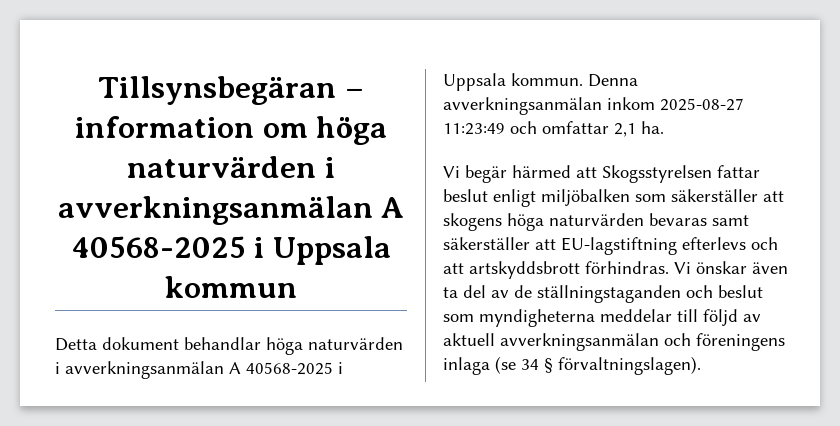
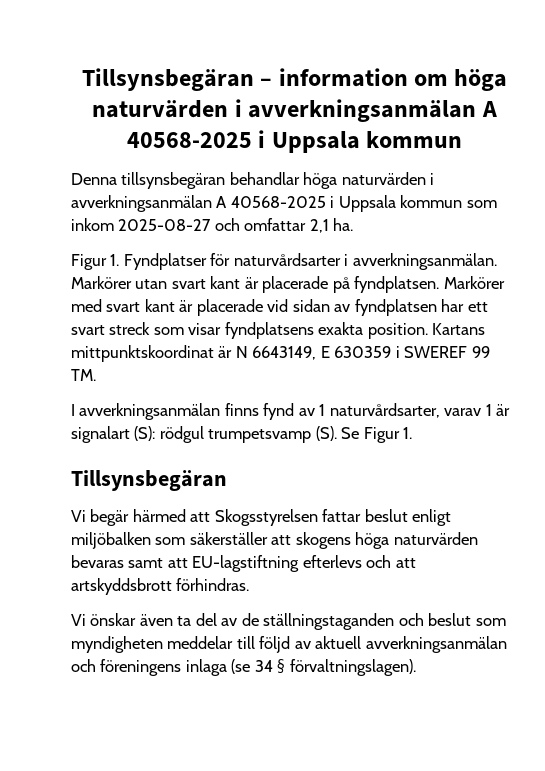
- Detta dokument behandlar höga naturvärden i avverkningsanmälan A 40568-2025 i Uppsala kommun. Denna avverkningsanmälan inkom 2025-08-27 11:23:49 och omfattar 2,1 ha.
+ Denna tillsynsbegäran behandlar höga naturvärden i avverkningsanmälan A 40568-2025 i Uppsala kommun som inkom 2025-08-27 och omfattar 2,1 ha.
+ Figur 1. Fyndplatser för naturvårdsarter i avverkningsanmälan. Markörer utan svart kant är placerade på fyndplatsen. Markörer med svart kant är placerade vid sidan av fyndplatsen har ett svart streck som visar fyndplatsens exakta position. Kartans mittpunktskoordinat är N 6643149, E 630359 i SWEREF 99 TM.
+ I avverkningsanmälan finns fynd av 1 naturvårdsarter, varav 1 är signalart (S): rödgul trumpetsvamp (S). Se Figur 1.
+ Tillsynsbegäran
- Vi begär härmed att Skogsstyrelsen fattar beslut enligt miljöbalken som säkerställer att skogens höga naturvärden bevaras samt säkerställer att EU-lagstiftning efterlevs och att artskyddsbrott förhindras. Vi önskar även ta del av de ställningstaganden och beslut som myndigheterna meddelar till följd av aktuell avverkningsanmälan och föreningens inlaga (se 34 § förvaltningslagen).
+ Vi begär härmed att Skogsstyrelsen fattar beslut enligt miljöbalken som säkerställer att skogens höga naturvärden bevaras samt att EU-lagstiftning efterlevs och att artskyddsbrott förhindras.
+ Vi önskar även ta del av de ställningstaganden och beslut som myndigheten meddelar till följd av aktuell avverkningsanmälan och föreningens inlaga (se 34 § förvaltningslagen).

